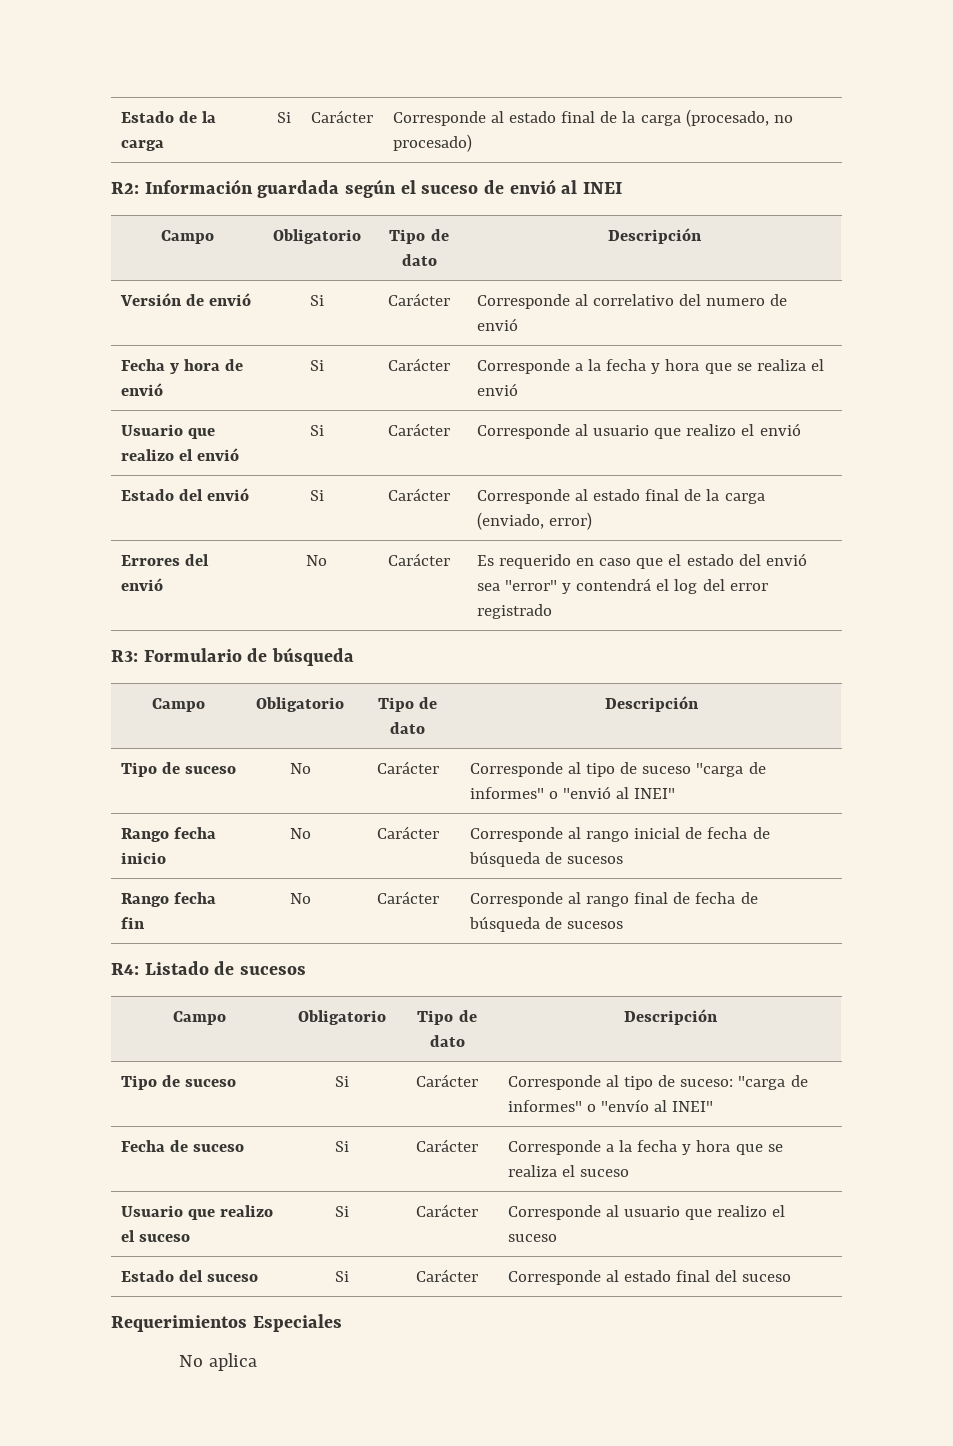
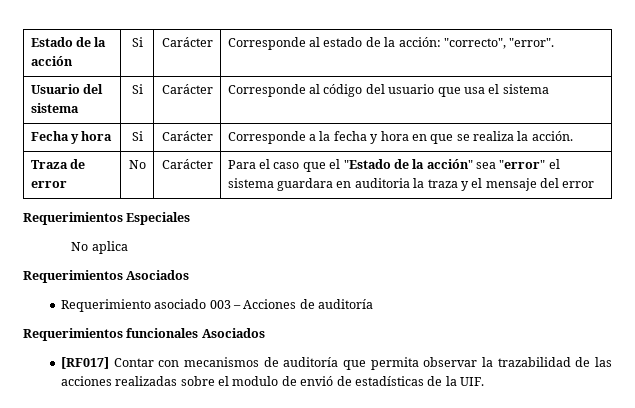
- Estado de la carga | Si | Carácter | Corresponde al estado final de la carga (procesado, no procesado)
- R2: Información guardada según el suceso de envió al INEI
- Campo | Obligatorio | Tipo de dato | Descripción
- Versión de envió | Si | Carácter | Corresponde al correlativo del numero de envió
+ Estado de la acción | Si | Carácter | Corresponde al estado de la acción: "correcto", "error".
+ Usuario del sistema | Si | Carácter | Corresponde al código del usuario que usa el sistema
- Fecha y hora de envió | Si | Carácter | Corresponde a la fecha y hora que se realiza el envió
- Usuario que realizo el envió | Si | Carácter | Corresponde al usuario que realizo el envió
- Estado del envió | Si | Carácter | Corresponde al estado final de la carga (enviado, error)
- Errores del envió | No | Carácter | Es requerido en caso que el estado del envió sea "error" y contendrá el log del error registrado
- R3: Formulario de búsqueda
- Campo | Obligatorio | Tipo de dato | Descripción
- Tipo de suceso | No | Carácter | Corresponde al tipo de suceso "carga de informes" o "envió al INEI"
- Rango fecha inicio | No | Carácter | Corresponde al rango inicial de fecha de búsqueda de sucesos
- Rango fecha fin | No | Carácter | Corresponde al rango final de fecha de búsqueda de sucesos
- R4: Listado de sucesos
- Campo | Obligatorio | Tipo de dato | Descripción
- Tipo de suceso | Si | Carácter | Corresponde al tipo de suceso: "carga de informes" o "envío al INEI"
- Fecha de suceso | Si | Carácter | Corresponde a la fecha y hora que se realiza el suceso
- Usuario que realizo el suceso | Si | Carácter | Corresponde al usuario que realizo el suceso
- Estado del suceso | Si | Carácter | Corresponde al estado final del suceso
+ Fecha y hora | Si | Carácter | Corresponde a la fecha y hora en que se realiza la acción.
+ Traza de error | No | Carácter | Para el caso que el "Estado de la acción" sea "error" el sistema guardara en auditoria la traza y el mensaje del error
  Requerimientos Especiales
  No aplica
+ Requerimientos Asociados
+ Requerimiento asociado 003 – Acciones de auditoría
+ Requerimientos funcionales Asociados
+ [RF017] Contar con mecanismos de auditoría que permita observar la trazabilidad de las acciones realizadas sobre el modulo de envió de estadísticas de la UIF.

